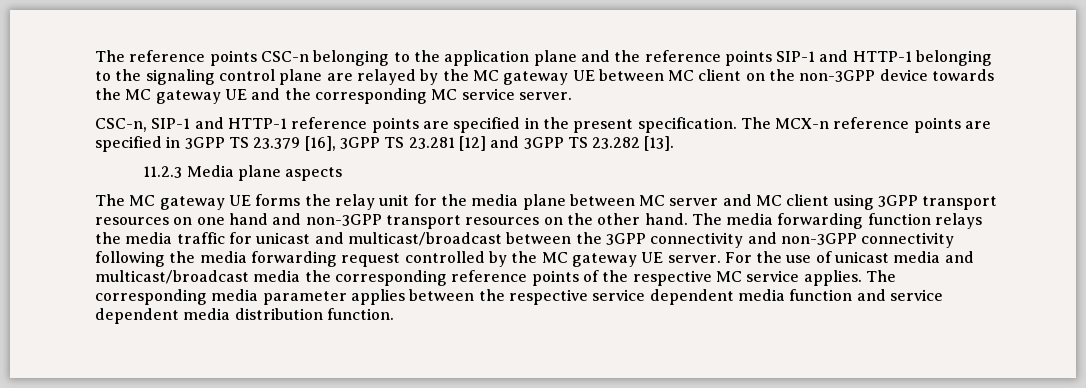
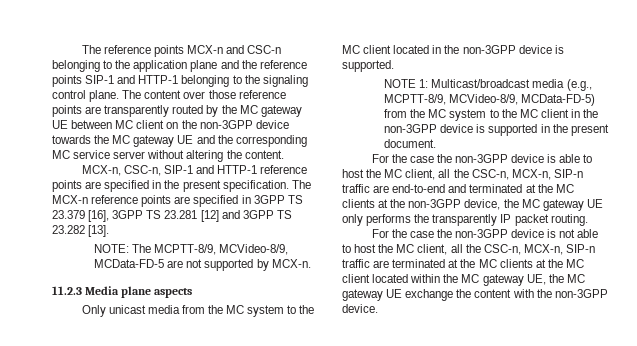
- The reference points CSC-n belonging to the application plane and the reference points SIP-1 and HTTP-1 belonging to the signaling control plane are relayed by the MC gateway UE between MC client on the non-3GPP device towards the MC gateway UE and the corresponding MC service server.
- CSC-n, SIP-1 and HTTP-1 reference points are specified in the present specification.
+ The reference points MCX-n and CSC-n belonging to the application plane and the reference points SIP-1 and HTTP-1 belonging to the signaling control plane. The content over those reference points are transparently routed by the MC gateway UE between MC client on the non-3GPP device towards the MC gateway UE and the corresponding MC service server without altering the content.
+ MCX-n, CSC-n, SIP-1 and HTTP-1 reference points are specified in the present specification.
+ NOTE: The MCPTT-8/9, MCVideo-8/9, MCData-FD-5 are not supported by MCX-n.
  11.2.3 Media plane aspects
- The MC gateway UE forms the relay unit for the media plane between MC server and MC client using 3GPP transport resources on one hand and non-3GPP transport resources on the other hand. The media forwarding function relays the media traffic for unicast and multicast/broadcast between the 3GPP connectivity and non-3GPP connectivity following the media forwarding request controlled by the MC gateway UE server. For the use of unicast media and multicast/broadcast media the corresponding reference points of the respective MC service applies. The corresponding media parameter applies between the respective service dependent media function and service dependent media distribution function.
+ Only unicast media from the MC system to the MC client located in the non-3GPP device is supported.
+ NOTE 1: Multicast/broadcast media (e.g., MCPTT-8/9, MCVideo-8/9, MCData-FD-5) from the MC system to the MC client in the non-3GPP device is supported in the present document.
+ For the case the non-3GPP device is able to host the MC client, all the CSC-n, MCX-n, SIP-n traffic are end-to-end and terminated at the MC clients at the non-3GPP device, the MC gateway UE only performs the transparently IP packet routing.
+ For the case the non-3GPP device is not able to host the MC client, all the CSC-n, MCX-n, SIP-n traffic are terminated at the MC clients at the MC client located within the MC gateway UE, the MC gateway UE exchange the content with the non-3GPP device.

